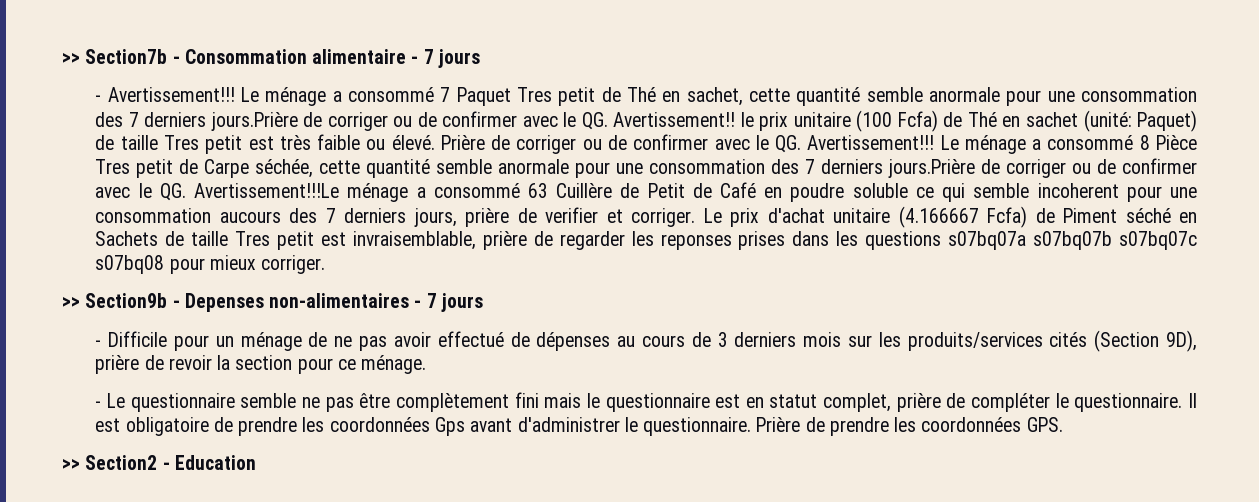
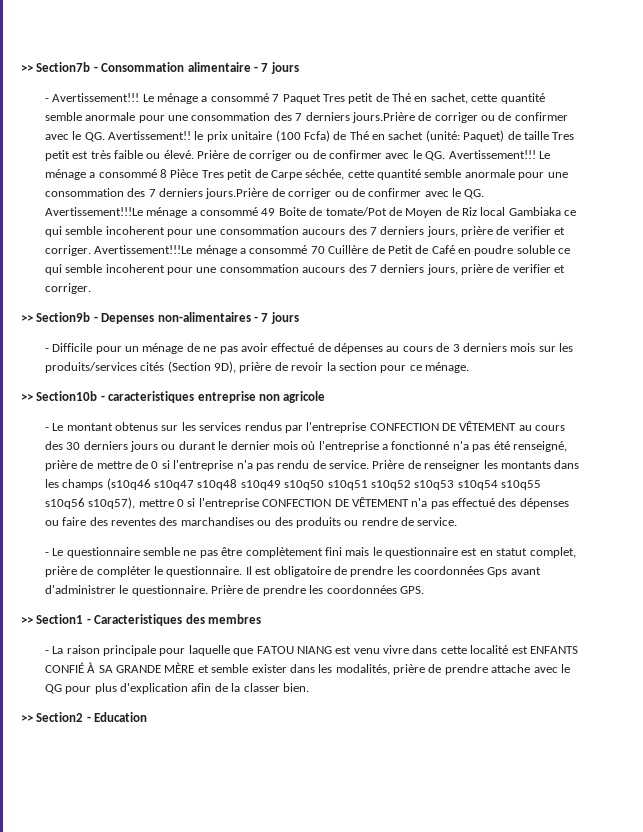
- Le ménage a consommé 8 Pièce Tres petit de Carpe séchée, cette quantité semble anormale pour une consommation des 7 derniers jours.Prière de corriger ou de confirmer avec le QG. Avertissement!!!Le ménage a consommé 63 Cuillère de Petit de Café en poudre soluble ce qui semble incoherent pour une consommation aucours des 7 derniers jours, prière de verifier et corriger. Le prix d'achat unitaire (4.166667 Fcfa) de Piment séché en Sachets de taille Tres petit est invraisemblable, prière de regarder les reponses prises dans les questions s07bq07a s07bq07b s07bq07c s07bq08 pour mieux corriger.
+ Le ménage a consommé 8 Pièce Tres petit de Carpe séchée, cette quantité semble anormale pour une consommation des 7 derniers jours.Prière de corriger ou de confirmer avec le QG. Avertissement!!!Le ménage a consommé 49 Boite de tomate/Pot de Moyen de Riz local Gambiaka ce qui semble incoherent pour une consommation aucours des 7 derniers jours, prière de verifier et corriger. Avertissement!!!Le ménage a consommé 70 Cuillère de Petit de Café en poudre soluble ce qui semble incoherent pour une consommation aucours des 7 derniers jours, prière de verifier et corriger.
+ >> Section10b - caracteristiques entreprise non agricole
+ - Le montant obtenus sur les services rendus par l'entreprise CONFECTION DE VÊTEMENT au cours des 30 derniers jours ou durant le dernier mois où l'entreprise a fonctionné n'a pas été renseigné, prière de mettre de 0 si l'entreprise n'a pas rendu de service. Prière de renseigner les montants dans les champs (s10q46 s10q47 s10q48 s10q49 s10q50 s10q51 s10q52 s10q53 s10q54 s10q55 s10q56 s10q57), mettre 0 si l'entreprise CONFECTION DE VÊTEMENT n'a pas effectué des dépenses ou faire des reventes des marchandises ou des produits ou rendre de service.
+ >> Section1 - Caracteristiques des membres
+ - La raison principale pour laquelle que FATOU NIANG est venu vivre dans cette localité est ENFANTS CONFIÉ À SA GRANDE MÈRE et semble exister dans les modalités, prière de prendre attache avec le QG pour plus d'explication afin de la classer bien.

